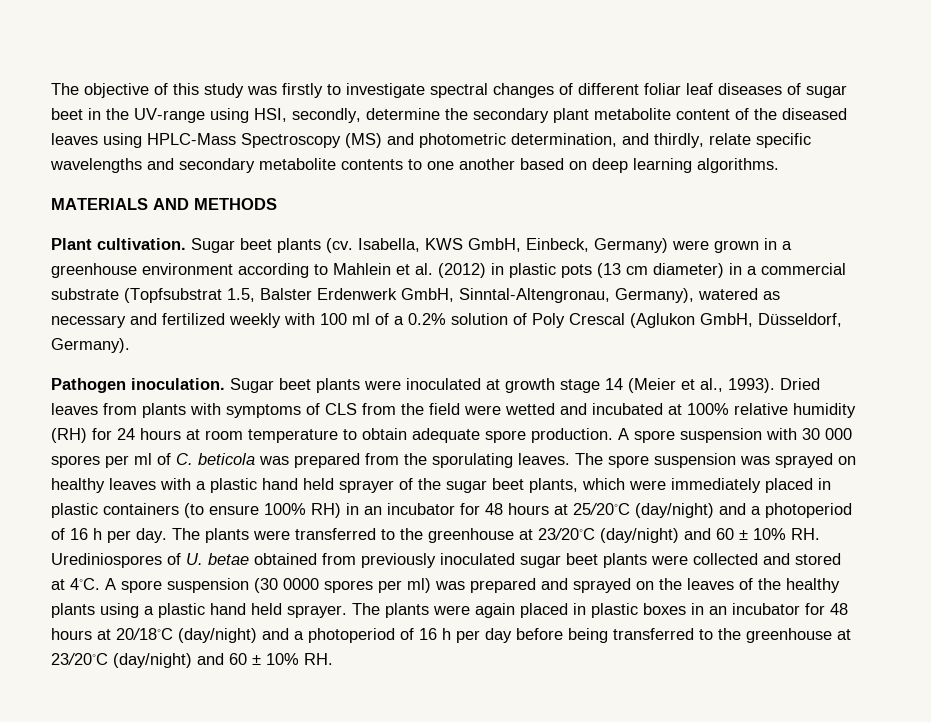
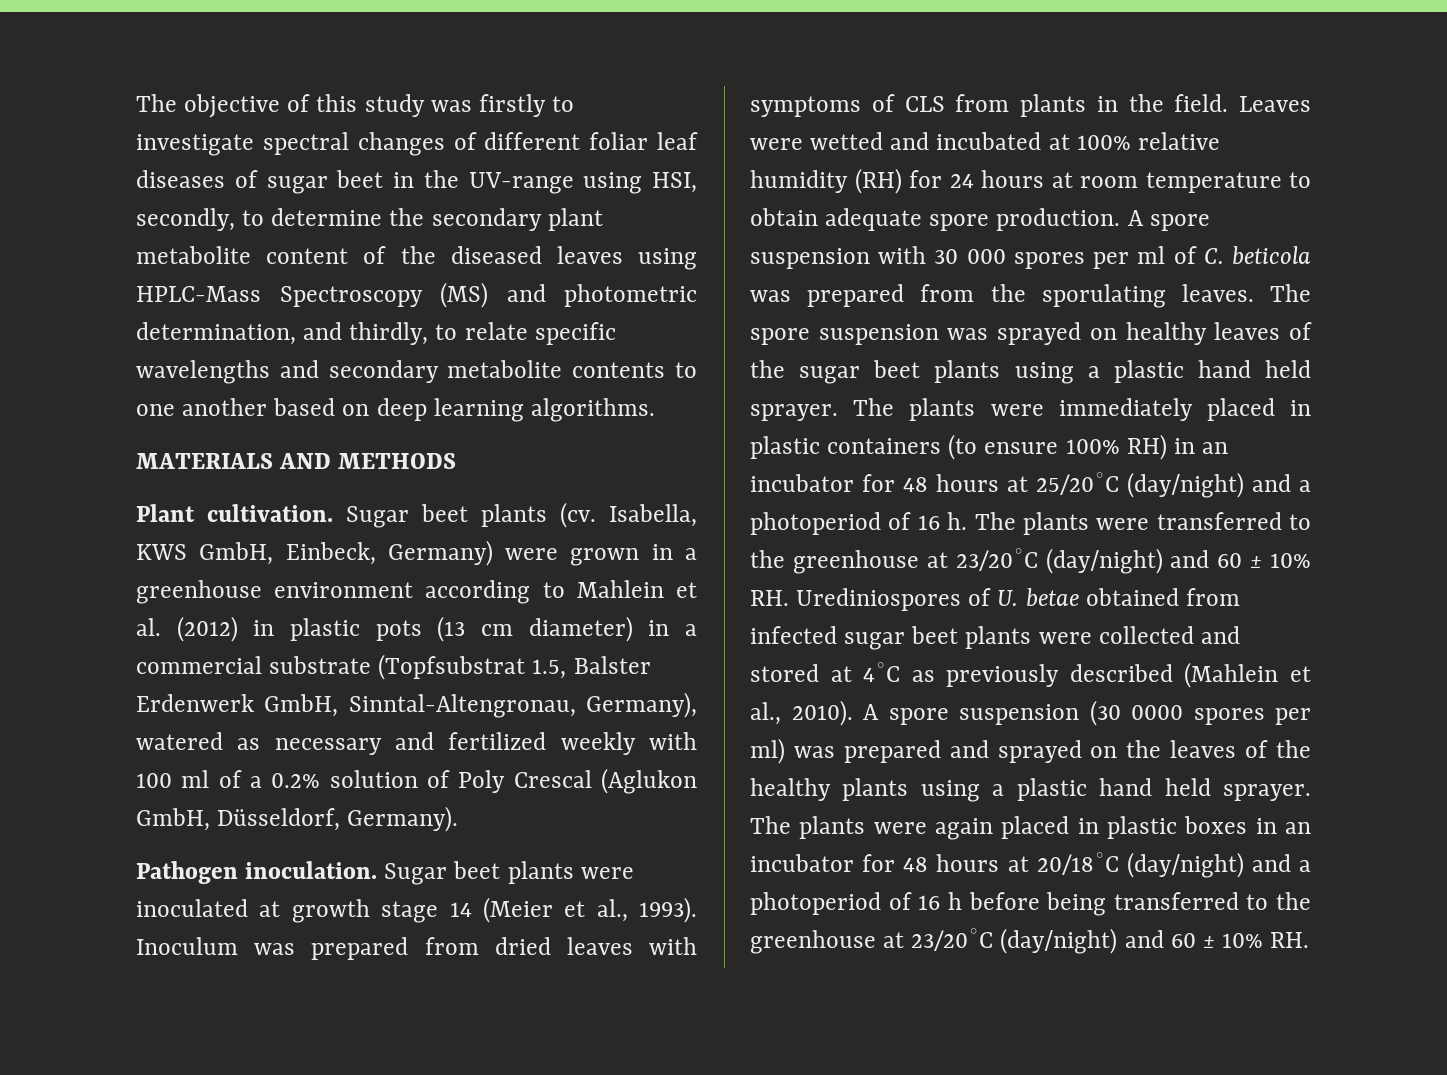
- The objective of this study was firstly to investigate spectral changes of different foliar leaf diseases of sugar beet in the UV-range using HSI, secondly, determine the secondary plant metabolite content of the diseased leaves using HPLC-Mass Spectroscopy (MS) and photometric determination, and thirdly, relate specific wavelengths and secondary metabolite contents to one another based on deep learning algorithms.
+ The objective of this study was firstly to investigate spectral changes of different foliar leaf diseases of sugar beet in the UV-range using HSI, secondly, to determine the secondary plant metabolite content of the diseased leaves using HPLC-Mass Spectroscopy (MS) and photometric determination, and thirdly, to relate specific wavelengths and secondary metabolite contents to one another based on deep learning algorithms.
- Dried leaves from plants with symptoms of CLS from the field were wetted and incubated at 100% relative humidity (RH) for 24 hours at room temperature to obtain adequate spore production.
+ Inoculum was prepared from dried leaves with symptoms of CLS from plants in the field. Leaves were wetted and incubated at 100% relative humidity (RH) for 24 hours at room temperature to obtain adequate spore production.
- The spore suspension was sprayed on healthy leaves with a plastic hand held sprayer of the sugar beet plants, which were immediately placed in plastic containers (to ensure 100% RH) in an incubator for 48 hours at 25/20◦C (day/night) and a photoperiod of 16 h per day.
+ The spore suspension was sprayed on healthy leaves of the sugar beet plants using a plastic hand held sprayer. The plants were immediately placed in plastic containers (to ensure 100% RH) in an incubator for 48 hours at 25/20◦C (day/night) and a photoperiod of 16 h.
- The plants were transferred to the greenhouse at 23/20◦C (day/night) and 60 ± 10% RH. Urediniospores of U. betae obtained from previously inoculated sugar beet plants were collected and stored at 4◦C.
+ The plants were transferred to the greenhouse at 23/20◦C (day/night) and 60 ± 10% RH. Urediniospores of U. betae obtained from infected sugar beet plants were collected and stored at 4◦C as previously described (Mahlein et al., 2010).
- The plants were again placed in plastic boxes in an incubator for 48 hours at 20/18◦C (day/night) and a photoperiod of 16 h per day before being transferred to the greenhouse at 23/20◦C (day/night) and 60 ± 10% RH.
+ The plants were again placed in plastic boxes in an incubator for 48 hours at 20/18◦C (day/night) and a photoperiod of 16 h before being transferred to the greenhouse at 23/20◦C (day/night) and 60 ± 10% RH.

